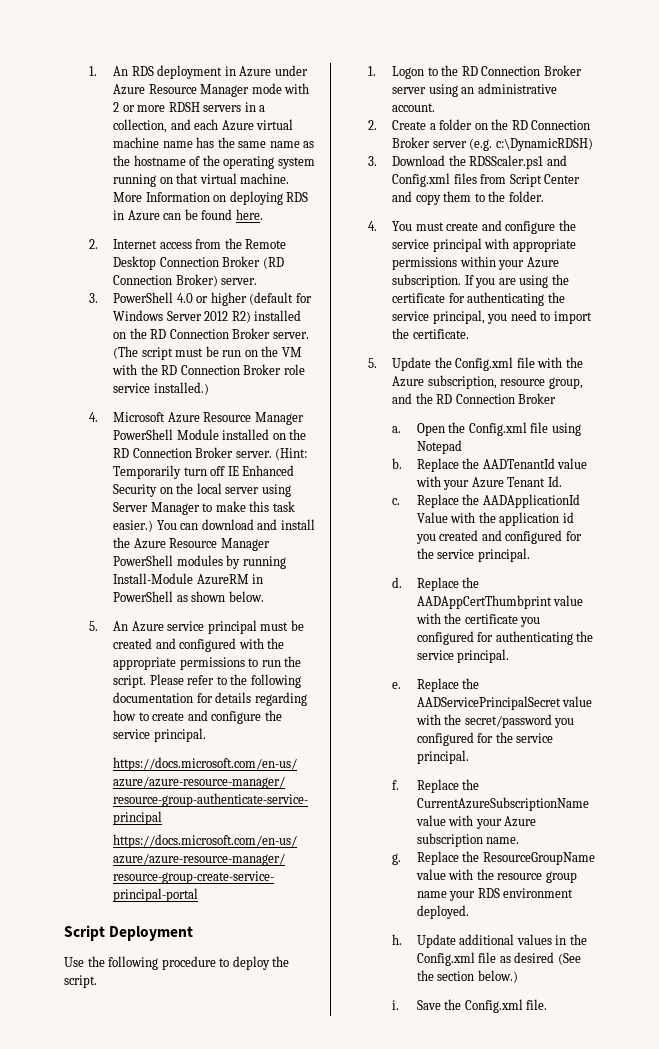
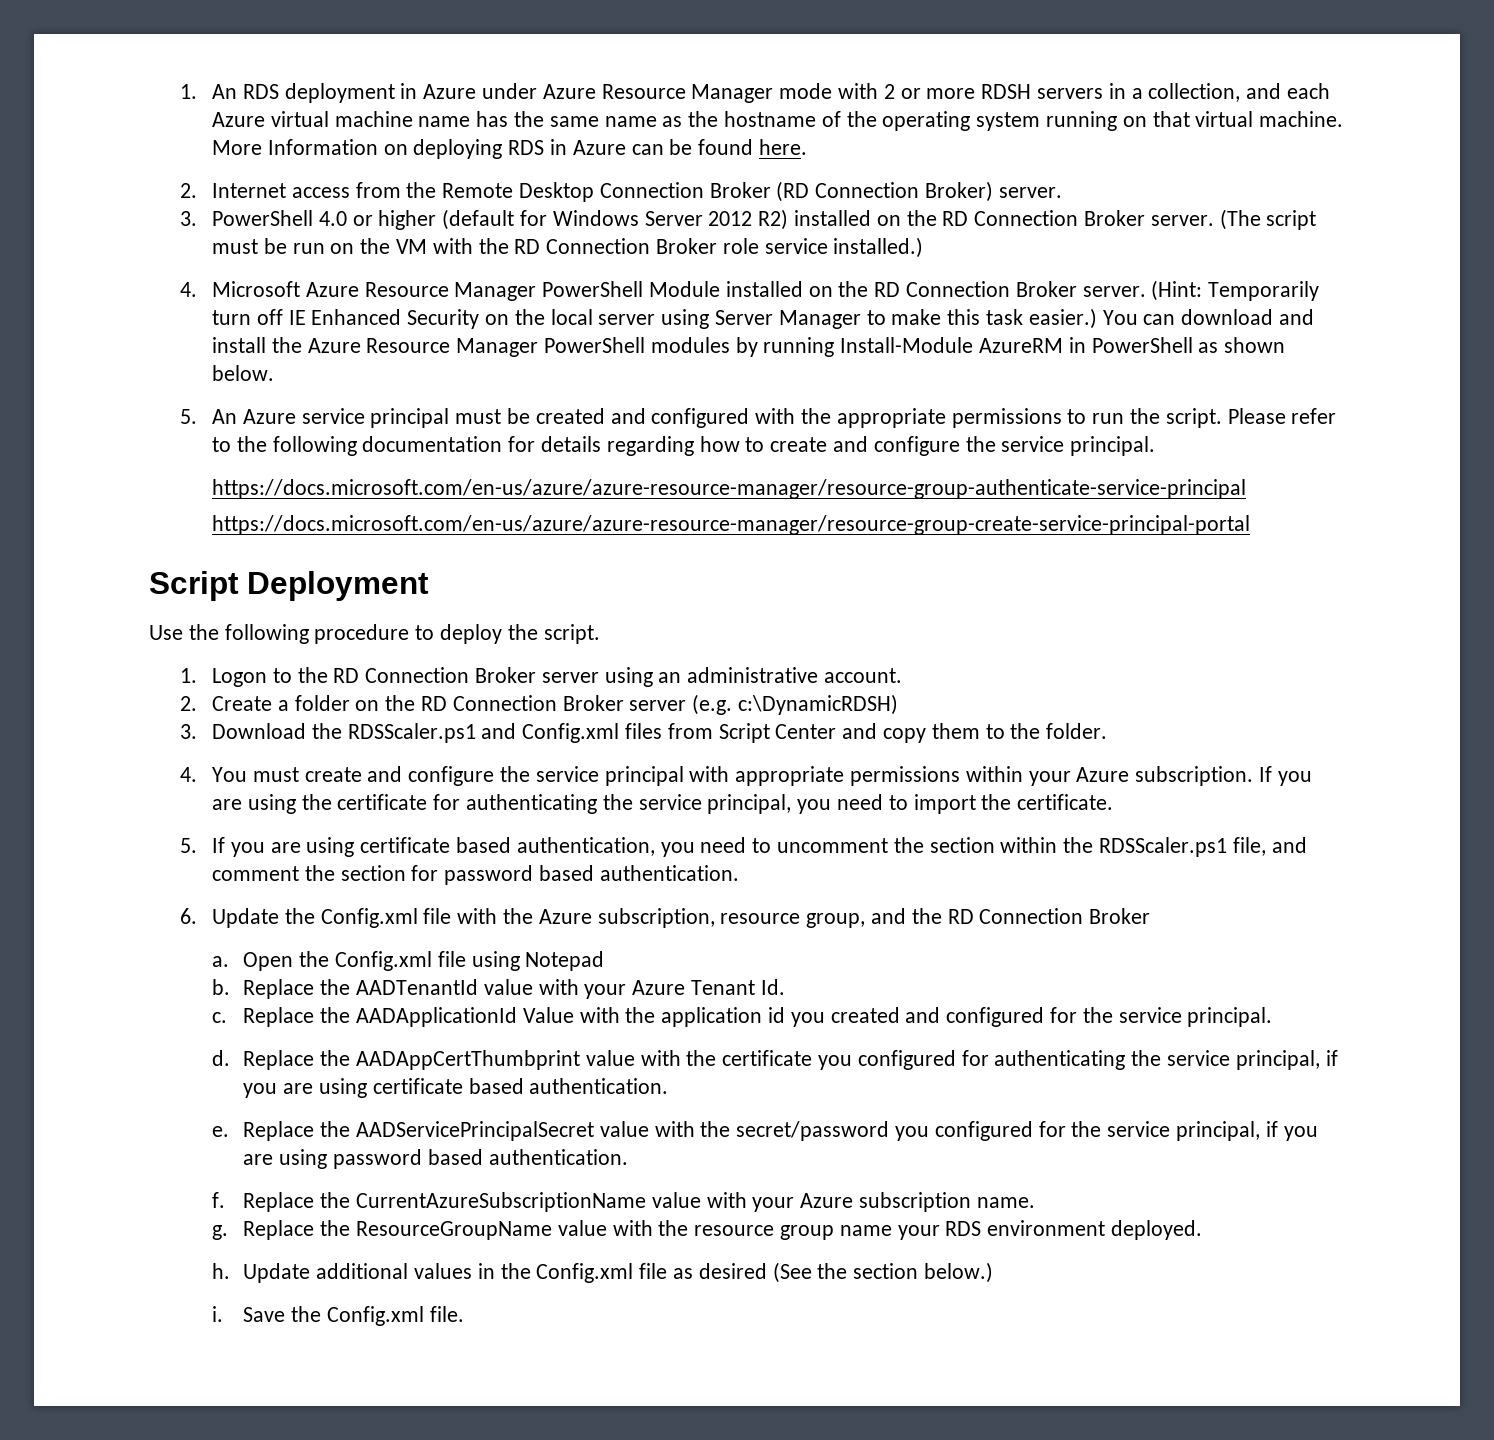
- 5. Update the Config.xml file with the Azure subscription, resource group, and the RD Connection Broker
+ 5. If you are using certificate based authentication, you need to uncomment the section within the RDSScaler.ps1 file, and comment the section for password based authentication.
+ 6. Update the Config.xml file with the Azure subscription, resource group, and the RD Connection Broker
- Replace the AADAppCertThumbprint value with the certificate you configured for authenticating the service principal.
+ Replace the AADAppCertThumbprint value with the certificate you configured for authenticating the service principal, if you are using certificate based authentication.
- Replace the AADServicePrincipalSecret value with the secret/password you configured for the service principal.
+ Replace the AADServicePrincipalSecret value with the secret/password you configured for the service principal, if you are using password based authentication.

